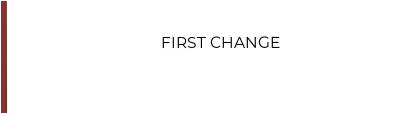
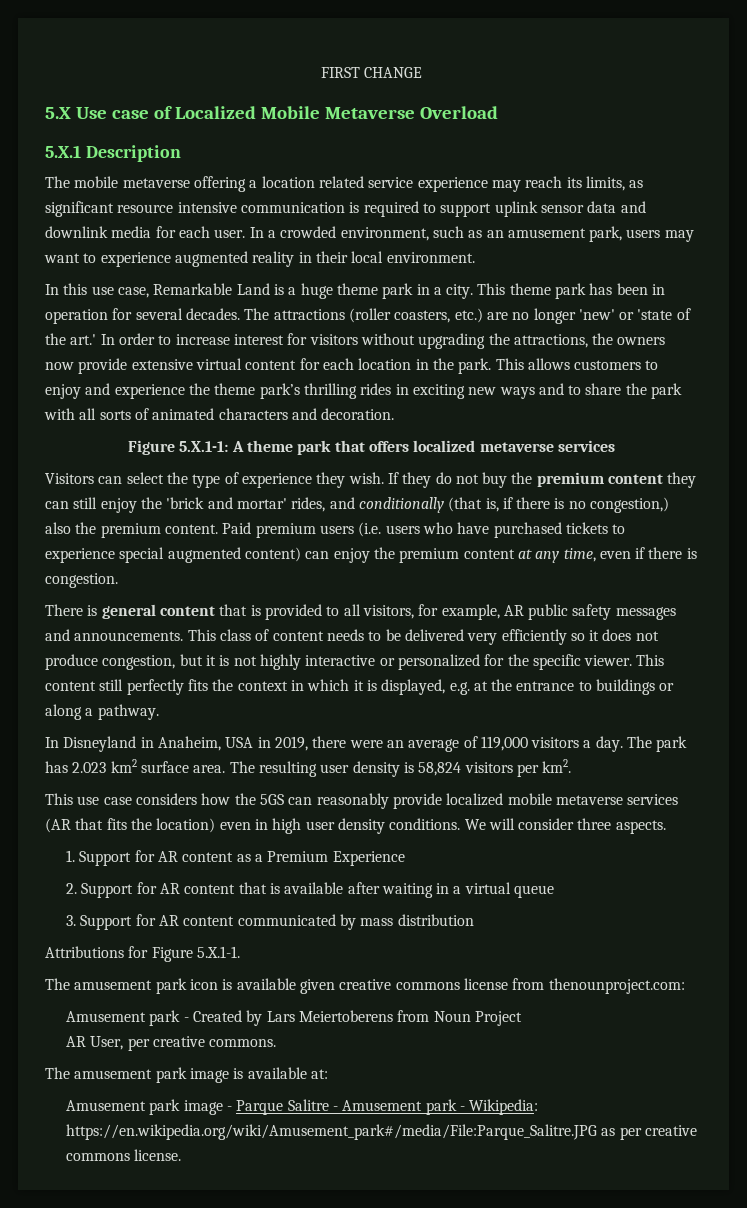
+ 5.X Use case of Localized Mobile Metaverse Overload
+ 5.X.1 Description
+ The mobile metaverse offering a location related service experience may reach its limits, as significant resource intensive communication is required to support uplink sensor data and downlink media for each user. In a crowded environment, such as an amusement park, users may want to experience augmented reality in their local environment.
+ In this use case, Remarkable Land is a huge theme park in a city. This theme park has been in operation for several decades. The attractions (roller coasters, etc.) are no longer 'new' or 'state of the art.' In order to increase interest for visitors without upgrading the attractions, the owners now provide extensive virtual content for each location in the park. This allows customers to enjoy and experience the theme park’s thrilling rides in exciting new ways and to share the park with all sorts of animated characters and decoration.
+ Figure 5.X.1-1: A theme park that offers localized metaverse services
+ Visitors can select the type of experience they wish. If they do not buy the premium content they can still enjoy the 'brick and mortar' rides, and conditionally (that is, if there is no congestion,) also the premium content. Paid premium users (i.e. users who have purchased tickets to experience special augmented content) can enjoy the premium content at any time, even if there is congestion.
+ There is general content that is provided to all visitors, for example, AR public safety messages and announcements. This class of content needs to be delivered very efficiently so it does not produce congestion, but it is not highly interactive or personalized for the specific viewer. This content still perfectly fits the context in which it is displayed, e.g. at the entrance to buildings or along a pathway.
+ In Disneyland in Anaheim, USA in 2019, there were an average of 119,000 visitors a day. The park has 2.023 km2 surface area. The resulting user density is 58,824 visitors per km2.
+ This use case considers how the 5GS can reasonably provide localized mobile metaverse services (AR that fits the location) even in high user density conditions. We will consider three aspects.
+ 1. Support for AR content as a Premium Experience
+ 2. Support for AR content that is available after waiting in a virtual queue
+ 3. Support for AR content communicated by mass distribution
+ Attributions for Figure 5.X.1-1.
+ The amusement park icon is available given creative commons license from thenounproject.com:
+ Amusement park - Created by Lars Meiertoberens from Noun Project
+ AR User, per creative commons.
+ The amusement park image is available at:
+ Amusement park image - Parque Salitre - Amusement park - Wikipedia: https://en.wikipedia.org/wiki/Amusement_park#/media/File:Parque_Salitre.JPG as per creative commons license.

